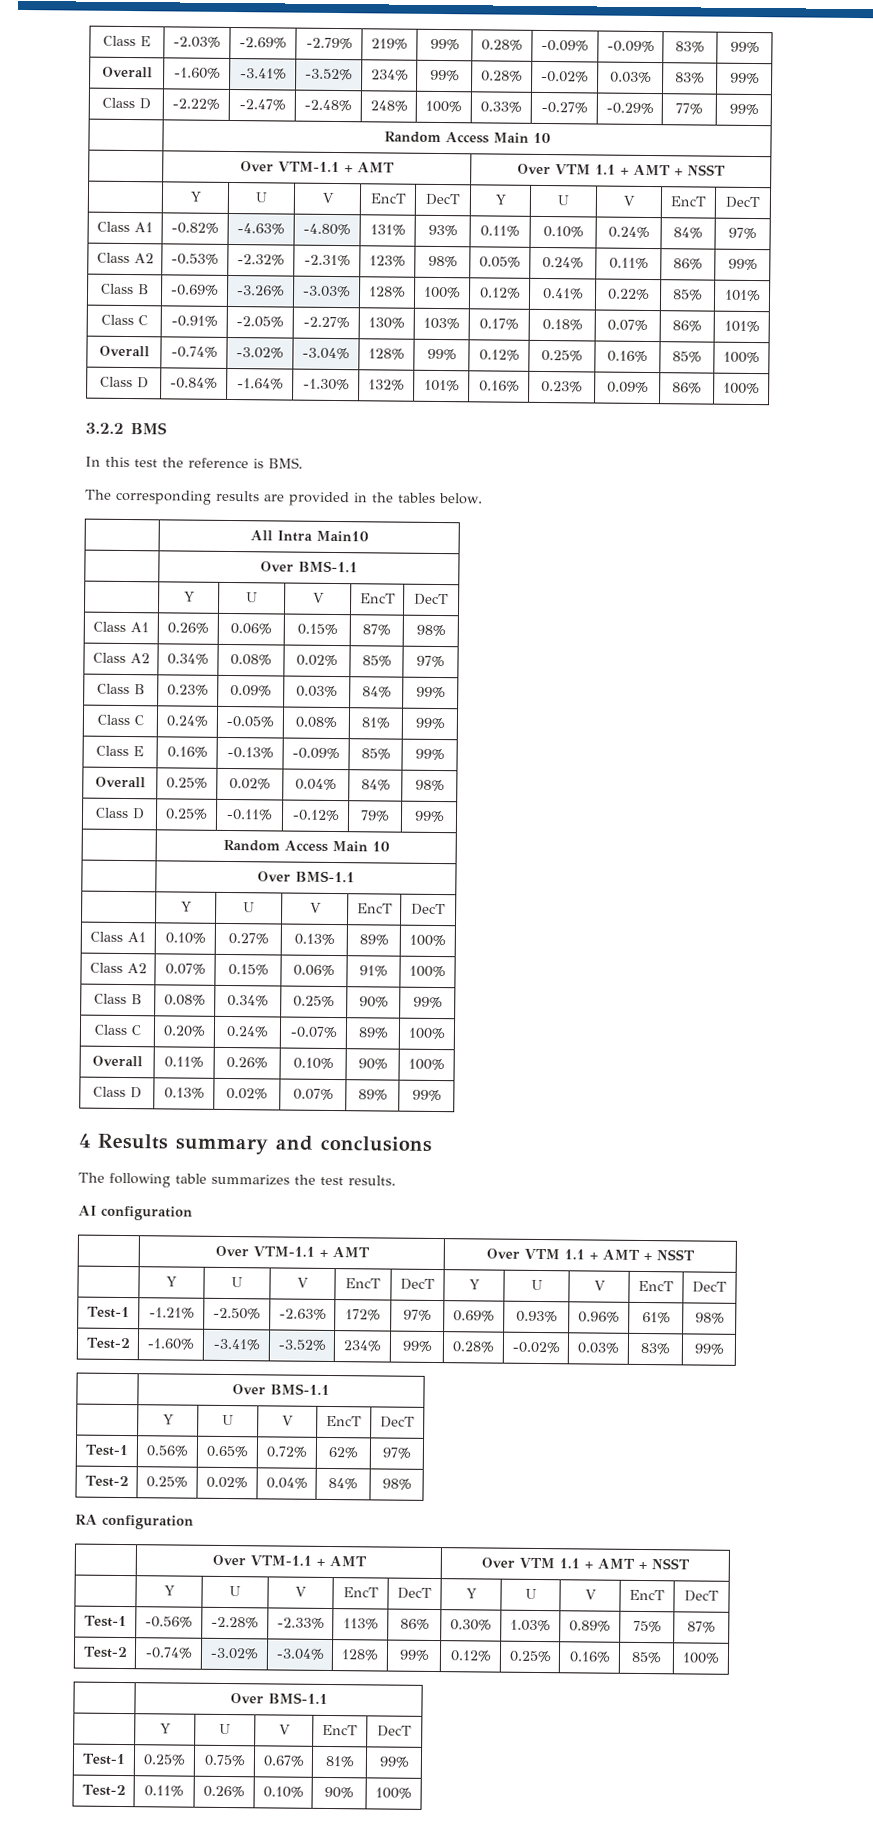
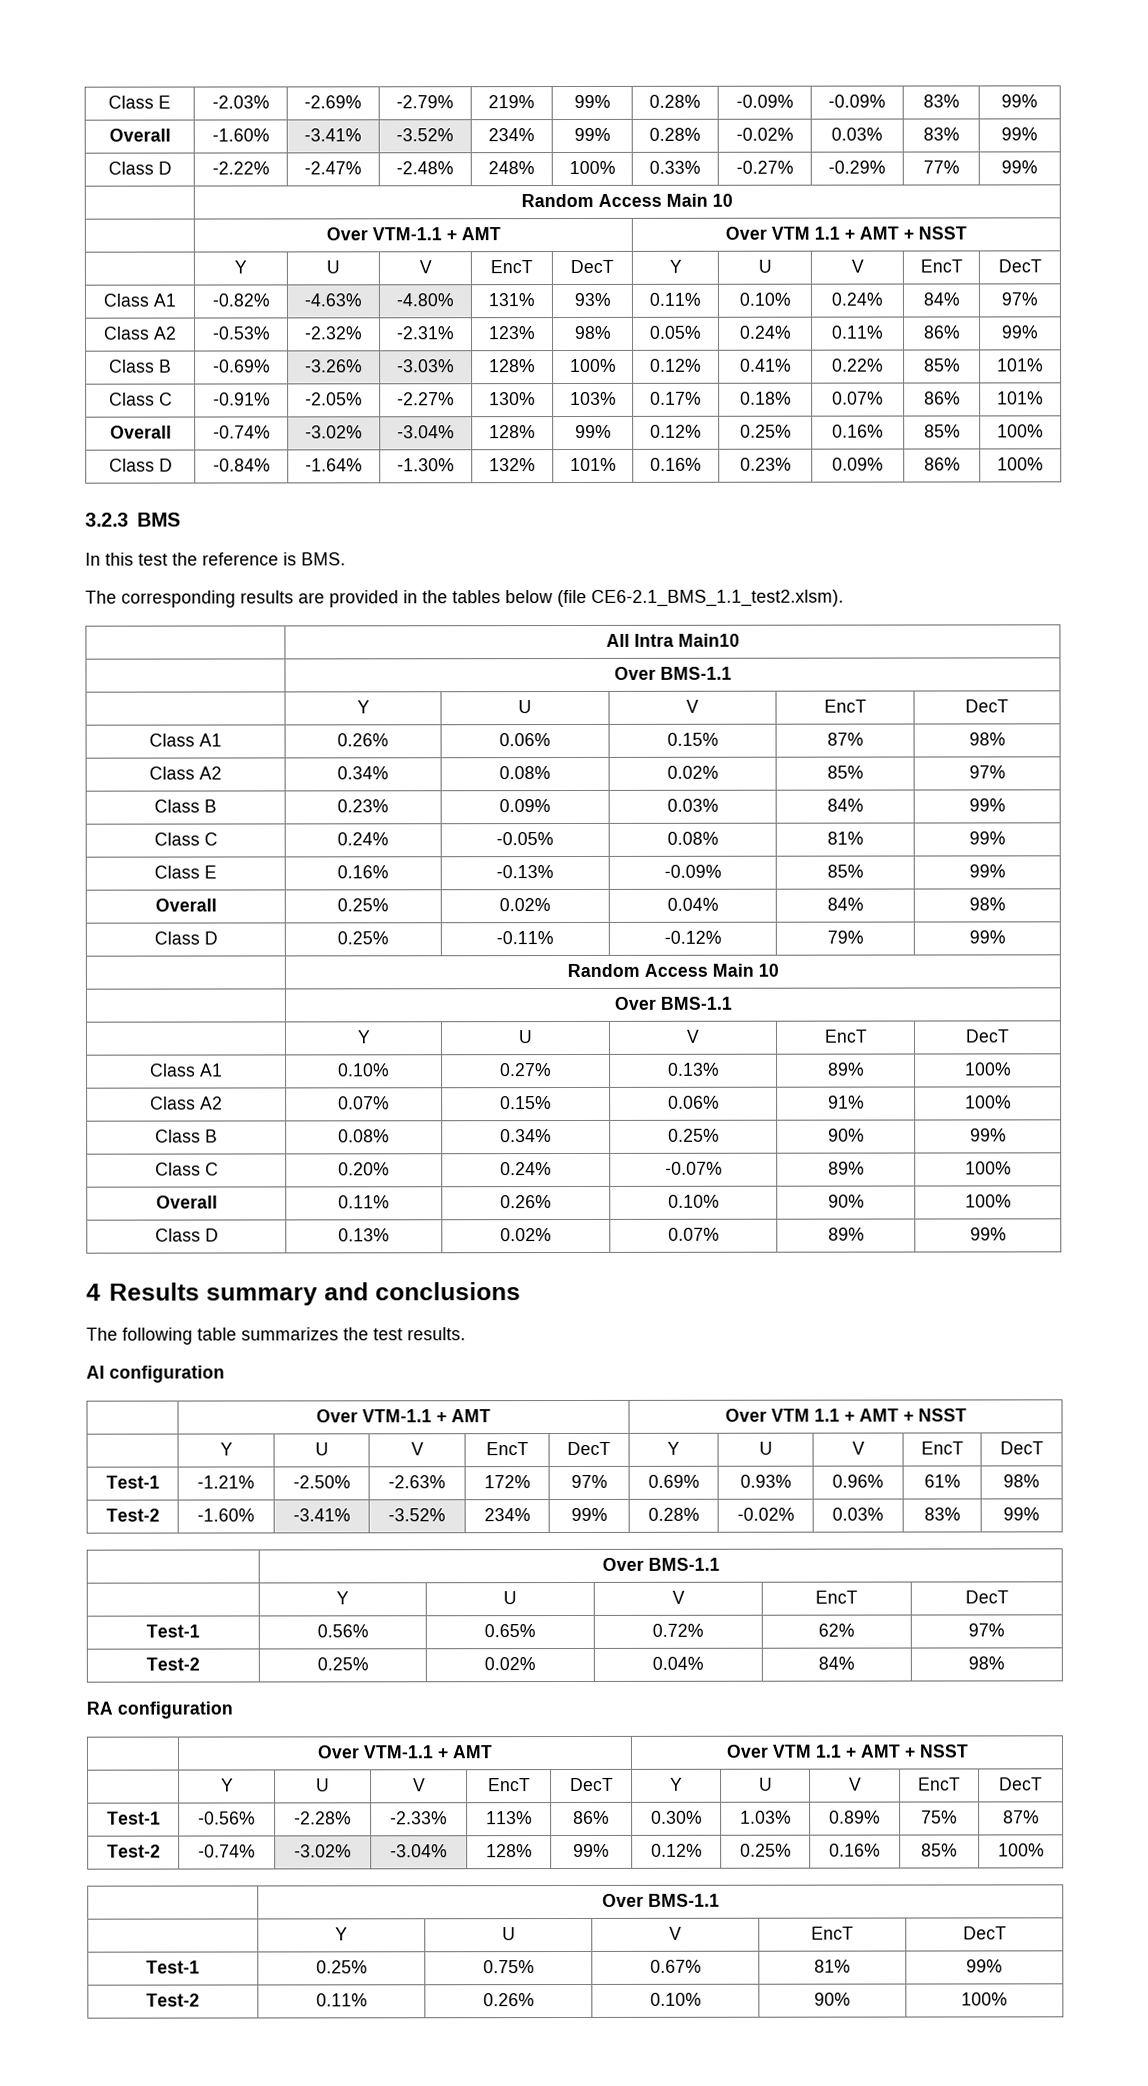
- 3.2.2 BMS
+ 3.2.3 BMS
- The corresponding results are provided in the tables below.
+ The corresponding results are provided in the tables below (file CE6-2.1_BMS_1.1_test2.xlsm).

